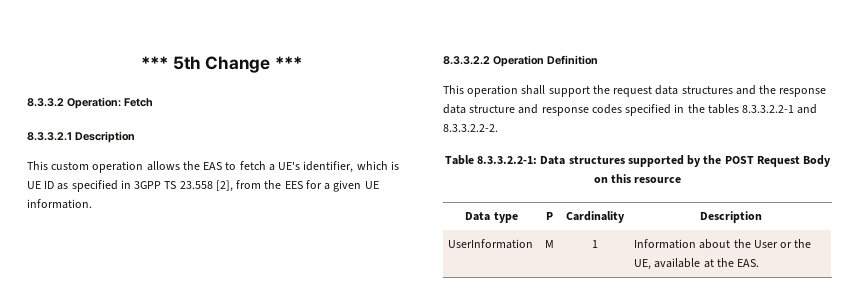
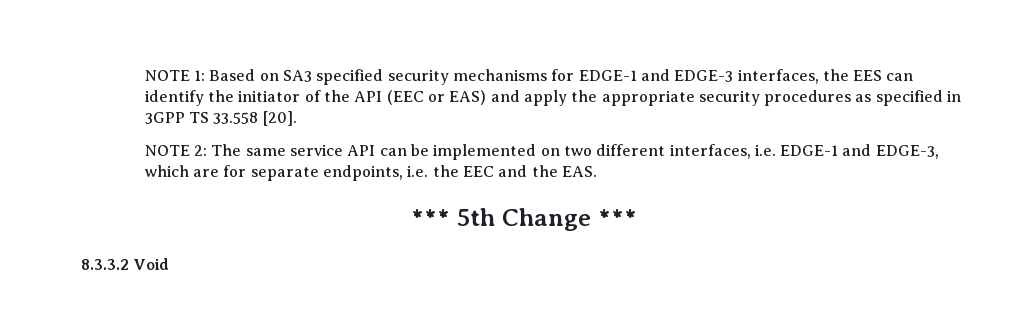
+ NOTE 1: Based on SA3 specified security mechanisms for EDGE-1 and EDGE-3 interfaces, the EES can identify the initiator of the API (EEC or EAS) and apply the appropriate security procedures as specified in 3GPP TS 33.558 [20].
+ NOTE 2: The same service API can be implemented on two different interfaces, i.e. EDGE-1 and EDGE-3, which are for separate endpoints, i.e. the EEC and the EAS.
- 8.3.3.2 Operation: Fetch
- 8.3.3.2.1 Description
- This custom operation allows the EAS to fetch a UE's identifier, which is UE ID as specified in 3GPP TS 23.558 [2], from the EES for a given UE information.
- 8.3.3.2.2 Operation Definition
- This operation shall support the request data structures and the response data structure and response codes specified in the tables 8.3.3.2.2-1 and 8.3.3.2.2-2.
- Table 8.3.3.2.2-1: Data structures supported by the POST Request Body on this resource
- Data type | P | Cardinality | Description
- UserInformation | M | 1 | Information about the User or the UE, available at the EAS.
+ 8.3.3.2 Void

